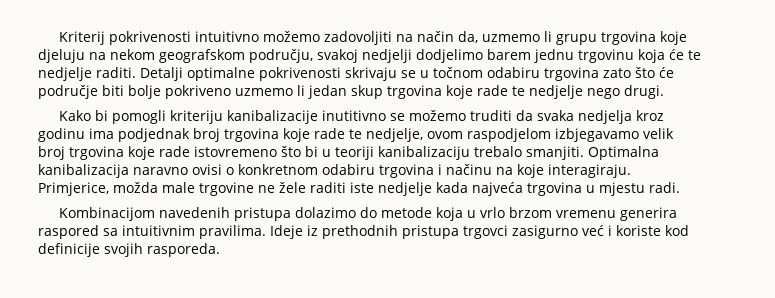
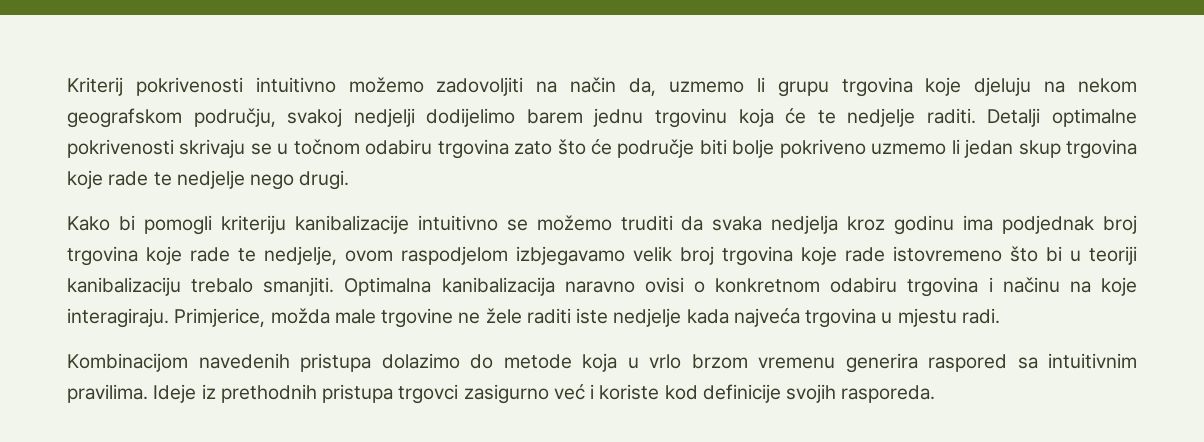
- Kriterij pokrivenosti intuitivno možemo zadovoljiti na način da, uzmemo li grupu trgovina koje djeluju na nekom geografskom području, svakoj nedjelji dodjelimo barem jednu trgovinu koja će te nedjelje raditi.
+ Kriterij pokrivenosti intuitivno možemo zadovoljiti na način da, uzmemo li grupu trgovina koje djeluju na nekom geografskom području, svakoj nedjelji dodijelimo barem jednu trgovinu koja će te nedjelje raditi.
- Kako bi pomogli kriteriju kanibalizacije inutitivno se možemo truditi da svaka nedjelja kroz godinu ima podjednak broj trgovina koje rade te nedjelje, ovom raspodjelom izbjegavamo velik broj trgovina koje rade istovremeno što bi u teoriji kanibalizaciju trebalo smanjiti.
+ Kako bi pomogli kriteriju kanibalizacije intuitivno se možemo truditi da svaka nedjelja kroz godinu ima podjednak broj trgovina koje rade te nedjelje, ovom raspodjelom izbjegavamo velik broj trgovina koje rade istovremeno što bi u teoriji kanibalizaciju trebalo smanjiti.

